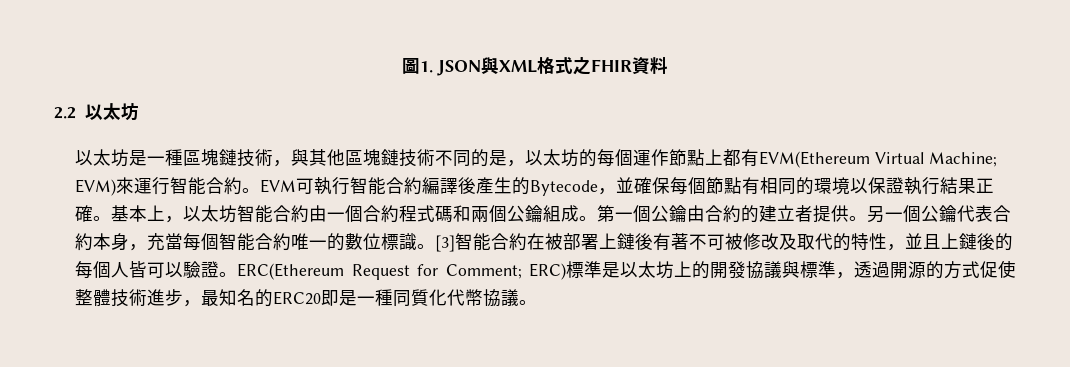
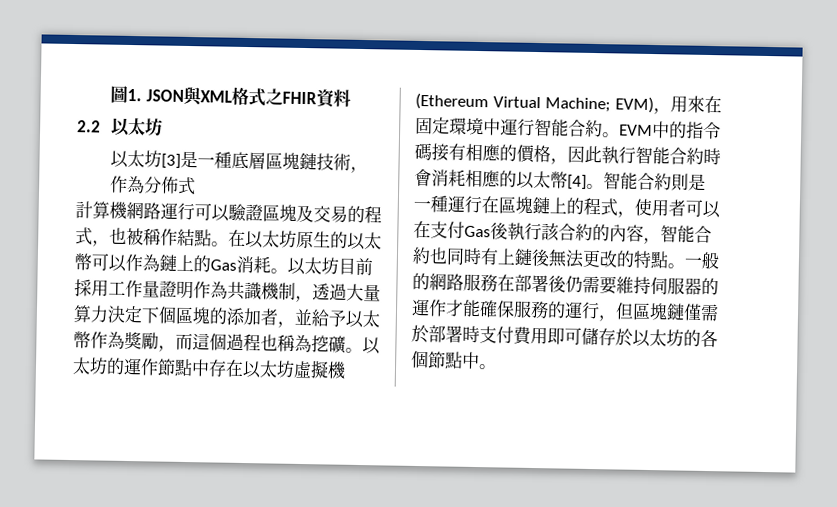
- 以太坊是一種區塊鏈技術，與其他區塊鏈技術不同的是，以太坊的每個運作節點上都有EVM(Ethereum Virtual Machine; EVM)來運行智能合約。
+ 以太坊[3]是一種底層區塊鏈技術，作為分佈式
+ 計算機網路運行可以驗證區塊及交易的程式，也被稱作結點。在以太坊原生的以太幣可以作為鏈上的Gas消耗。以太坊目前採用工作量證明作為共識機制，透過大量算力決定下個區塊的添加者，並給予以太幣作為獎勵，而這個過程也稱為挖礦。以太坊的運作節點中存在以太坊虛擬機(Ethereum Virtual Machine; EVM)，用來在固定環境中運行智能合約。
- EVM可執行智能合約編譯後產生的Bytecode，並確保每個節點有相同的環境以保證執行結果正確。基本上，以太坊智能合約由一個合約程式碼和兩個公鑰組成。第一個公鑰由合約的建立者提供。另一個公鑰代表合約本身，充當每個智能合約唯一的數位標識。[3]智能合約在被部署上鏈後有著不可被修改及取代的特性，並且上鏈後的每個人皆可以驗證。ERC(Ethereum Request for Comment; ERC)標準是以太坊上的開發協議與標準，透過開源的方式促使整體技術進步，最知名的ERC20即是一種同質化代幣協議。
+ EVM中的指令碼接有相應的價格，因此執行智能合約時會消耗相應的以太幣[4]。智能合約則是一種運行在區塊鏈上的程式，使用者可以在支付Gas後執行該合約的內容，智能合約也同時有上鏈後無法更改的特點。一般的網路服務在部署後仍需要維持伺服器的運作才能確保服務的運行，但區塊鏈僅需於部署時支付費用即可儲存於以太坊的各個節點中。

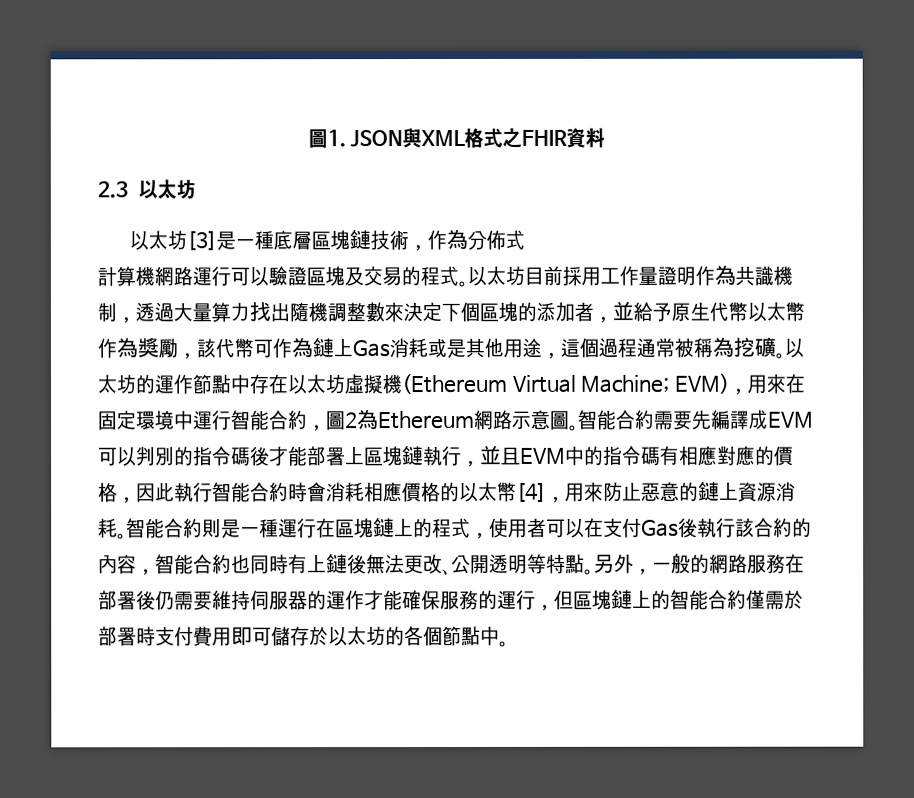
- 2.2以太坊
+ 2.3以太坊
- 計算機網路運行可以驗證區塊及交易的程式，也被稱作結點。在以太坊原生的以太幣可以作為鏈上的Gas消耗。
+ 計算機網路運行可以驗證區塊及交易的程式。
- 以太坊目前採用工作量證明作為共識機制，透過大量算力決定下個區塊的添加者，並給予以太幣作為獎勵，而這個過程也稱為挖礦。
+ 以太坊目前採用工作量證明作為共識機制，透過大量算力找出隨機調整數來決定下個區塊的添加者，並給予原生代幣以太幣作為獎勵，該代幣可作為鏈上Gas消耗或是其他用途，這個過程通常被稱為挖礦。
- 以太坊的運作節點中存在以太坊虛擬機(Ethereum Virtual Machine; EVM)，用來在固定環境中運行智能合約。EVM中的指令碼接有相應的價格，因此執行智能合約時會消耗相應的以太幣[4]。
+ 以太坊的運作節點中存在以太坊虛擬機(Ethereum Virtual Machine; EVM)，用來在固定環境中運行智能合約，圖2為Ethereum網路示意圖。智能合約需要先編譯成EVM可以判別的指令碼後才能部署上區塊鏈執行，並且EVM中的指令碼有相應對應的價格，因此執行智能合約時會消耗相應價格的以太幣[4]，用來防止惡意的鏈上資源消耗。
- 智能合約則是一種運行在區塊鏈上的程式，使用者可以在支付Gas後執行該合約的內容，智能合約也同時有上鏈後無法更改的特點。一般的網路服務在部署後仍需要維持伺服器的運作才能確保服務的運行，但區塊鏈僅需於部署時支付費用即可儲存於以太坊的各個節點中。
+ 智能合約則是一種運行在區塊鏈上的程式，使用者可以在支付Gas後執行該合約的內容，智能合約也同時有上鏈後無法更改、公開透明等特點。另外，一般的網路服務在部署後仍需要維持伺服器的運作才能確保服務的運行，但區塊鏈上的智能合約僅需於部署時支付費用即可儲存於以太坊的各個節點中。

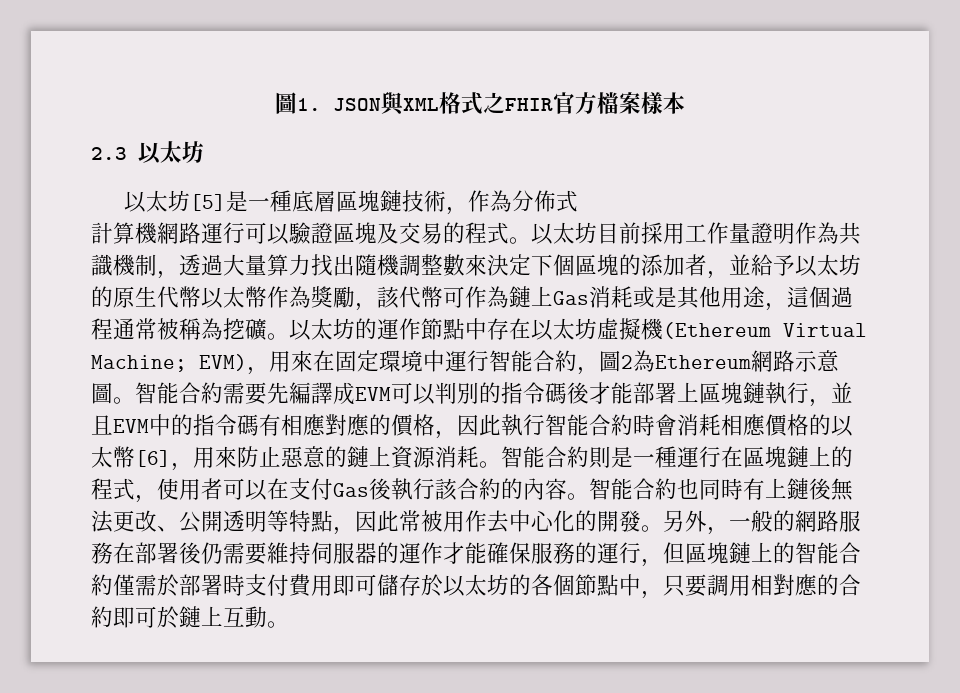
- 圖1. JSON與XML格式之FHIR資料
+ 圖1. JSON與XML格式之FHIR官方檔案樣本
- 以太坊[3]是一種底層區塊鏈技術，作為分佈式
+ 以太坊[5]是一種底層區塊鏈技術，作為分佈式
- 以太坊目前採用工作量證明作為共識機制，透過大量算力找出隨機調整數來決定下個區塊的添加者，並給予原生代幣以太幣作為獎勵，該代幣可作為鏈上Gas消耗或是其他用途，這個過程通常被稱為挖礦。
+ 以太坊目前採用工作量證明作為共識機制，透過大量算力找出隨機調整數來決定下個區塊的添加者，並給予以太坊的原生代幣以太幣作為獎勵，該代幣可作為鏈上Gas消耗或是其他用途，這個過程通常被稱為挖礦。
- 智能合約需要先編譯成EVM可以判別的指令碼後才能部署上區塊鏈執行，並且EVM中的指令碼有相應對應的價格，因此執行智能合約時會消耗相應價格的以太幣[4]，用來防止惡意的鏈上資源消耗。
+ 智能合約需要先編譯成EVM可以判別的指令碼後才能部署上區塊鏈執行，並且EVM中的指令碼有相應對應的價格，因此執行智能合約時會消耗相應價格的以太幣[6]，用來防止惡意的鏈上資源消耗。
- 智能合約則是一種運行在區塊鏈上的程式，使用者可以在支付Gas後執行該合約的內容，智能合約也同時有上鏈後無法更改、公開透明等特點。
+ 智能合約則是一種運行在區塊鏈上的程式，使用者可以在支付Gas後執行該合約的內容。智能合約也同時有上鏈後無法更改、公開透明等特點，因此常被用作去中心化的開發。
- 另外，一般的網路服務在部署後仍需要維持伺服器的運作才能確保服務的運行，但區塊鏈上的智能合約僅需於部署時支付費用即可儲存於以太坊的各個節點中。
+ 另外，一般的網路服務在部署後仍需要維持伺服器的運作才能確保服務的運行，但區塊鏈上的智能合約僅需於部署時支付費用即可儲存於以太坊的各個節點中，只要調用相對應的合約即可於鏈上互動。

